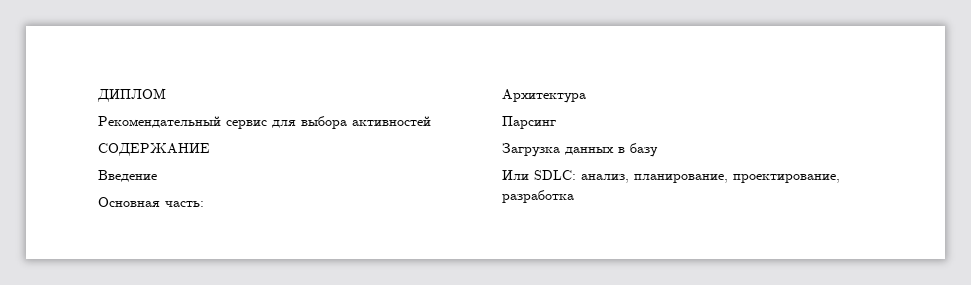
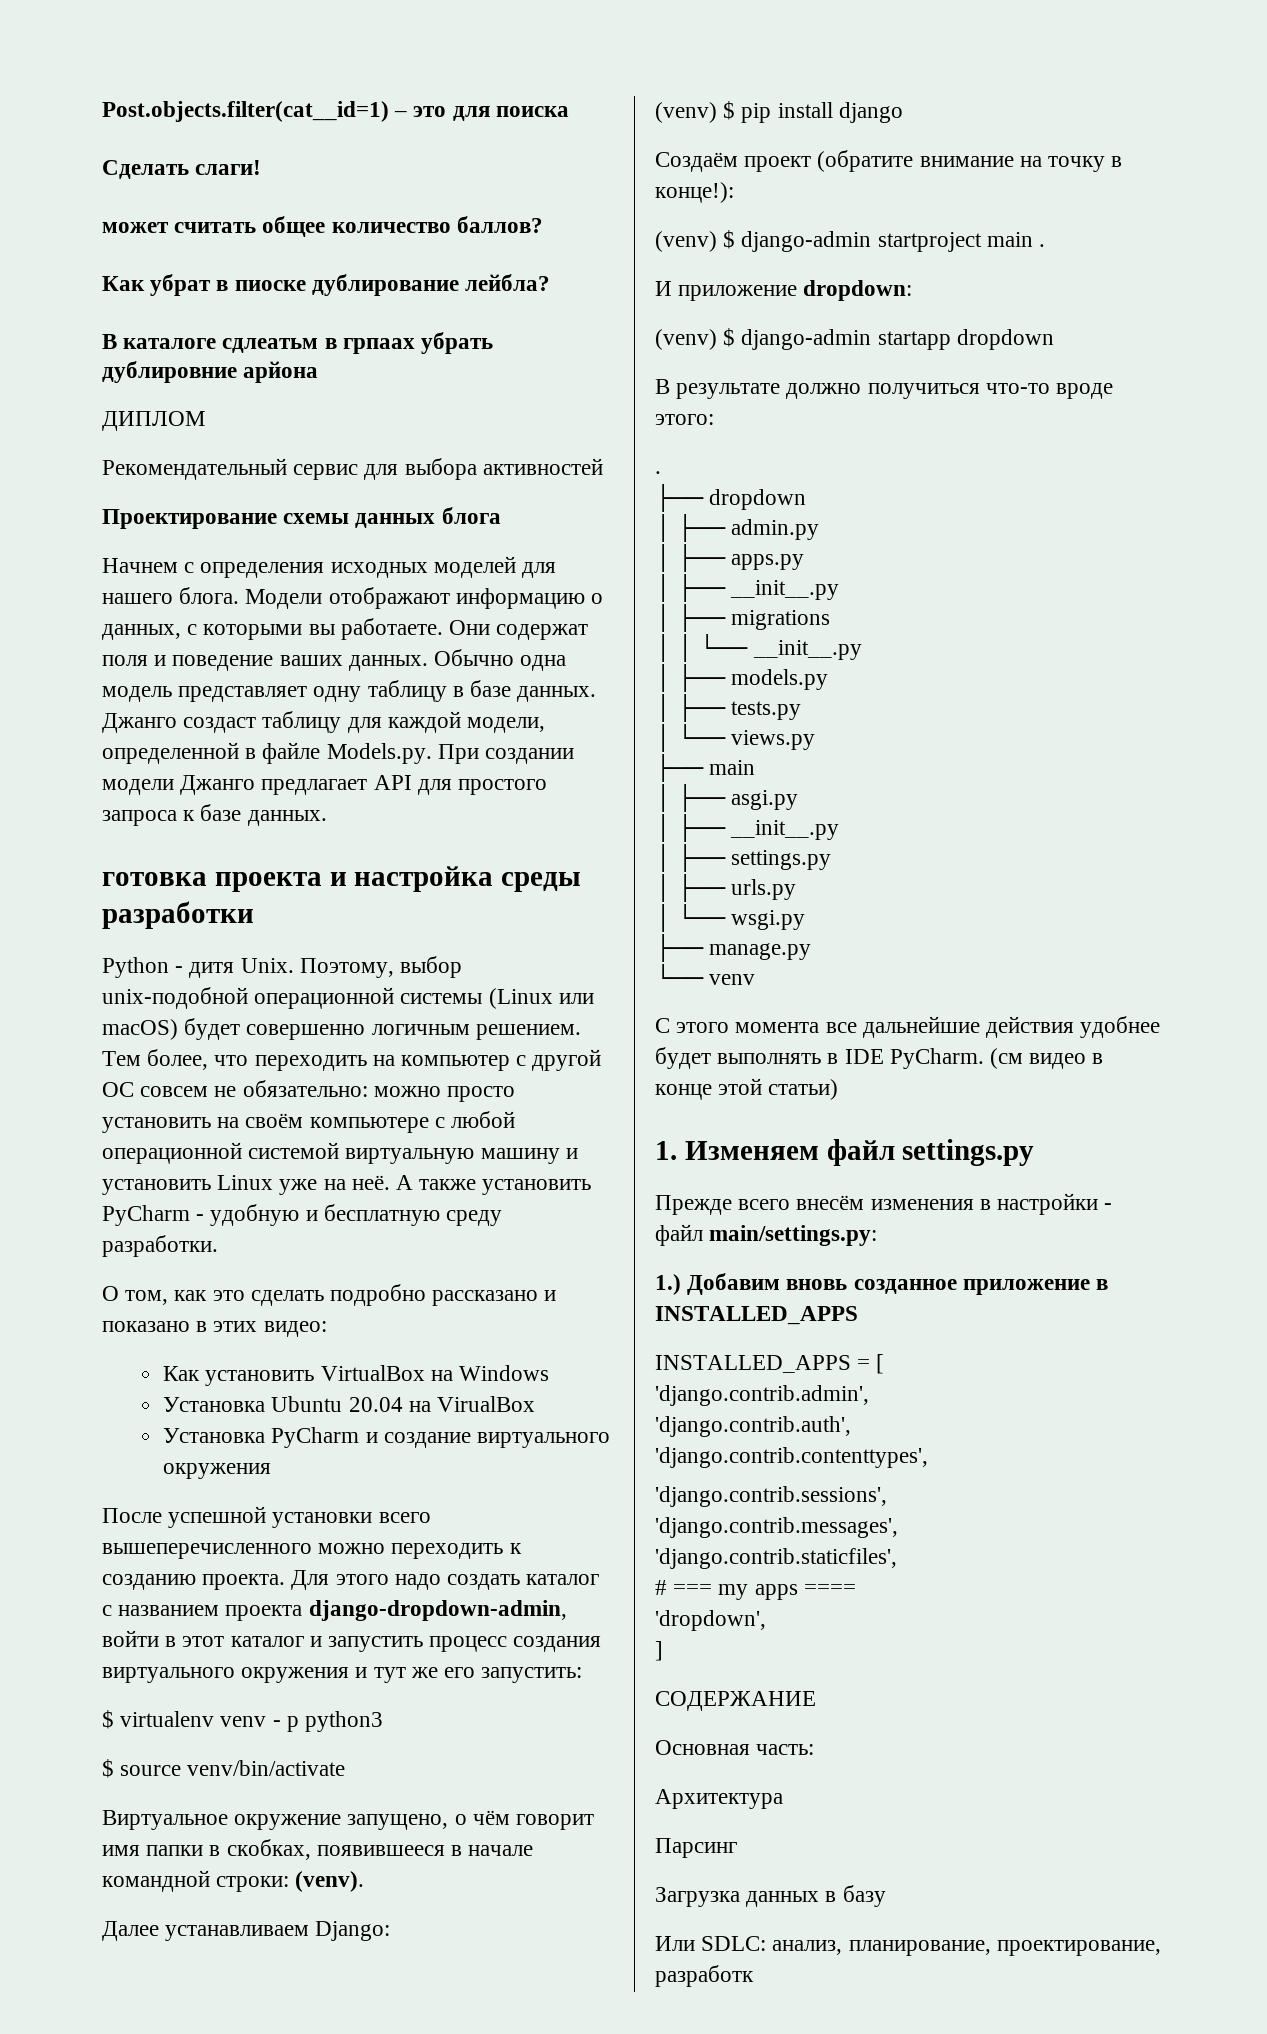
+ Post.objects.filter(cat__id=1) – это для поиска
+ Сделать слаги!
+ может считать общее количество баллов?
+ Как убрат в пиоске дублирование лейбла?
+ В каталоге сдлеатьм в грпаах убрать дублировние арйона
+ Проектирование схемы данных блога
+ Начнем с определения исходных моделей для нашего блога. Модели отображают информацию о данных, с которыми вы работаете. Они содержат поля и поведение ваших данных. Обычно одна модель представляет одну таблицу в базе данных. Джанго создаст таблицу для каждой модели, определенной в файле Models.py. При создании модели Джанго предлагает API для простого запроса к базе данных.
+ готовка проекта и настройка среды разработки
+ Python - дитя Unix. Поэтому, выбор unix-подобной операционной системы (Linux или macOS) будет совершенно логичным решением. Тем более, что переходить на компьютер с другой OC совсем не обязательно: можно просто установить на своём компьютере с любой операционной системой виртуальную машину и установить Linux уже на неё. А также установить PyCharm - удобную и бесплатную среду разработки.
+ О том, как это сделать подробно рассказано и показано в этих видео:
+ Как установить VirtualBox на Windows
+ Установка Ubuntu 20.04 на VirualBox
+ Установка PyCharm и создание виртуального окружения
+ После успешной установки всего вышеперечисленного можно переходить к созданию проекта. Для этого надо создать каталог с названием проекта django-dropdown-admin, войти в этот каталог и запустить процесс создания виртуального окружения и тут же его запустить:
+ $ virtualenv venv - p python3
+ $ source venv/bin/activate
+ Виртуальное окружение запущено, о чём говорит имя папки в скобках, появившееся в начале командной строки: (venv).
+ Далее устанавливаем Django:
+ (venv) $ pip install django
+ Создаём проект (обратите внимание на точку в конце!):
+ (venv) $ django-admin startproject main .
+ И приложение dropdown:
+ (venv) $ django-admin startapp dropdown
+ В результате должно получиться что-то вроде этого:
+ .
+ ├── dropdown
+ │ ├── admin.py
+ │ ├── apps.py
+ │ ├── __init__.py
+ │ ├── migrations
+ │ │ └── __init__.py
+ │ ├── models.py
+ │ ├── tests.py
+ │ └── views.py
+ ├── main
+ │ ├── asgi.py
+ │ ├── __init__.py
+ │ ├── settings.py
+ │ ├── urls.py
+ │ └── wsgi.py
+ ├── manage.py
+ └── venv
+ С этого момента все дальнейшие действия удобнее будет выполнять в IDE PyCharm. (см видео в конце этой статьи)
+ 1. Изменяем файл settings.py
+ Прежде всего внесём изменения в настройки - файл main/settings.py:
+ 1.) Добавим вновь созданное приложение в INSTALLED_APPS
+ INSTALLED_APPS = [
+ 'django.contrib.admin',
+ 'django.contrib.auth',
+ 'django.contrib.contenttypes',
+ 'django.contrib.sessions',
+ 'django.contrib.messages',
+ 'django.contrib.staticfiles',
+ # === my apps ====
+ 'dropdown',
+ ]
- Введение
- Или SDLC: анализ, планирование, проектирование, разработка
+ Или SDLC: анализ, планирование, проектирование, разработк

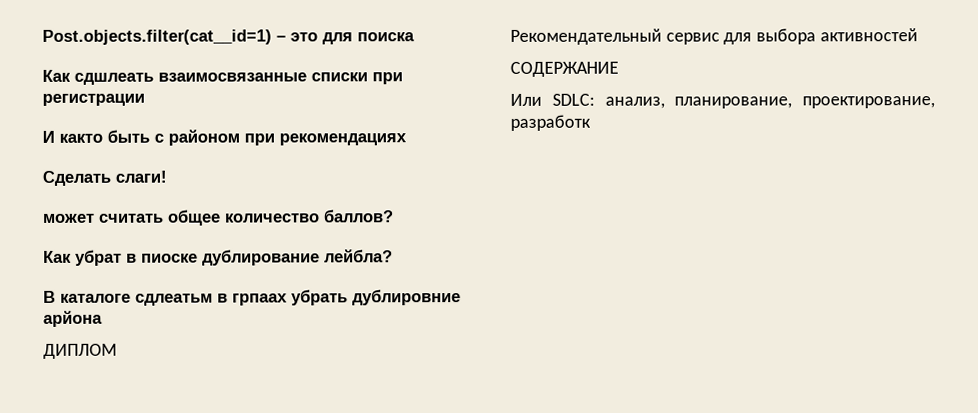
+ Как сдшлеать взаимосвязанные списки при регистрации
+ И както быть с районом при рекомендациях
- Проектирование схемы данных блога
- Начнем с определения исходных моделей для нашего блога. Модели отображают информацию о данных, с которыми вы работаете. Они содержат поля и поведение ваших данных. Обычно одна модель представляет одну таблицу в базе данных. Джанго создаст таблицу для каждой модели, определенной в файле Models.py. При создании модели Джанго предлагает API для простого запроса к базе данных.
- готовка проекта и настройка среды разработки
- Python - дитя Unix. Поэтому, выбор unix-подобной операционной системы (Linux или macOS) будет совершенно логичным решением. Тем более, что переходить на компьютер с другой OC совсем не обязательно: можно просто установить на своём компьютере с любой операционной системой виртуальную машину и установить Linux уже на неё. А также установить PyCharm - удобную и бесплатную среду разработки.
- О том, как это сделать подробно рассказано и показано в этих видео:
- Как установить VirtualBox на Windows
- Установка Ubuntu 20.04 на VirualBox
- Установка PyCharm и создание виртуального окружения
- После успешной установки всего вышеперечисленного можно переходить к созданию проекта. Для этого надо создать каталог с названием проекта django-dropdown-admin, войти в этот каталог и запустить процесс создания виртуального окружения и тут же его запустить:
- $ virtualenv venv - p python3
- $ source venv/bin/activate
- Виртуальное окружение запущено, о чём говорит имя папки в скобках, появившееся в начале командной строки: (venv).
- Далее устанавливаем Django:
- (venv) $ pip install django
- Создаём проект (обратите внимание на точку в конце!):
- (venv) $ django-admin startproject main .
- И приложение dropdown:
- (venv) $ django-admin startapp dropdown
- В результате должно получиться что-то вроде этого:
- .
- ├── dropdown
- │ ├── admin.py
- │ ├── apps.py
- │ ├── __init__.py
- │ ├── migrations
- │ │ └── __init__.py
- │ ├── models.py
- │ ├── tests.py
- │ └── views.py
- ├── main
- │ ├── asgi.py
- │ ├── __init__.py
- │ ├── settings.py
- │ ├── urls.py
- │ └── wsgi.py
- ├── manage.py
- └── venv
- С этого момента все дальнейшие действия удобнее будет выполнять в IDE PyCharm. (см видео в конце этой статьи)
- 1. Изменяем файл settings.py
- Прежде всего внесём изменения в настройки - файл main/settings.py:
- 1.) Добавим вновь созданное приложение в INSTALLED_APPS
- INSTALLED_APPS = [
- 'django.contrib.admin',
- 'django.contrib.auth',
- 'django.contrib.contenttypes',
- 'django.contrib.sessions',
- 'django.contrib.messages',
- 'django.contrib.staticfiles',
- # === my apps ====
- 'dropdown',
- ]
  СОДЕРЖАНИЕ
- Основная часть:
- Архитектура
- Парсинг
- Загрузка данных в базу

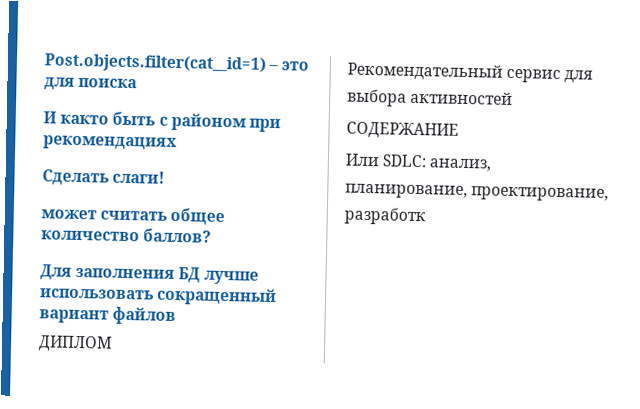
- Как сдшлеать взаимосвязанные списки при регистрации
- Как убрат в пиоске дублирование лейбла?
- В каталоге сдлеатьм в грпаах убрать дублировние арйона
+ Для заполнения БД лучше использовать сокращенный вариант файлов

